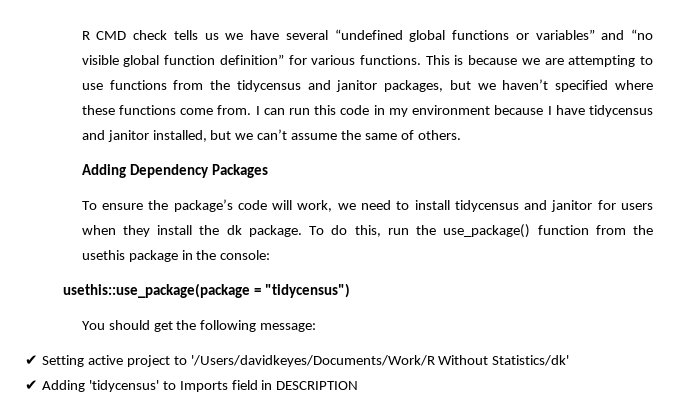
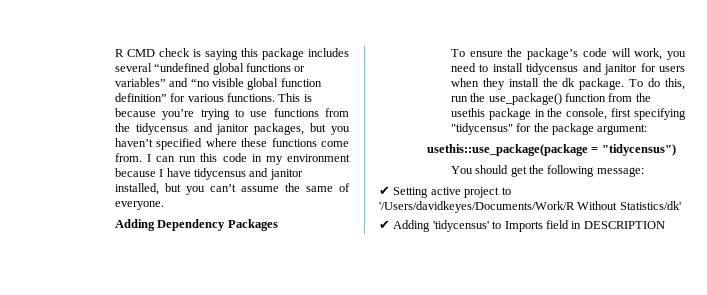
- R CMD check tells us we have several “undefined global functions or variables” and “no visible global function definition” for various functions.
+ R CMD check is saying this package includes several “undefined global functions or variables” and “no visible global function definition” for various functions.
- This is because we are attempting to use functions from the tidycensus and janitor packages, but we haven’t specified where these functions come from.
+ This is because you’re trying to use functions from the tidycensus and janitor packages, but you haven’t specified where these functions come from.
- I can run this code in my environment because I have tidycensus and janitor installed, but we can’t assume the same of others.
+ I can run this code in my environment because I have tidycensus and janitor installed, but you can’t assume the same of everyone.
- To ensure the package’s code will work, we need to install tidycensus and janitor for users when they install the dk package.
+ To ensure the package’s code will work, you need to install tidycensus and janitor for users when they install the dk package.
- To do this, run the use_package() function from the usethis package in the console:
+ To do this, run the use_package() function from the usethis package in the console, first specifying "tidycensus" for the package argument:

